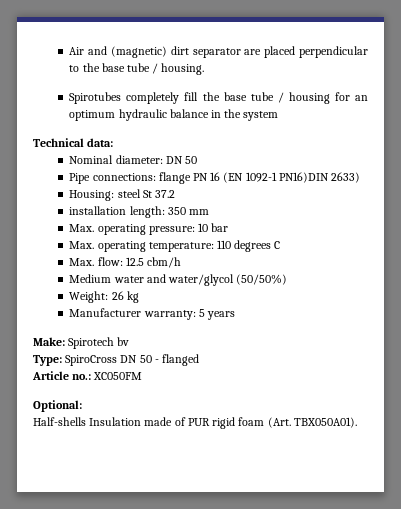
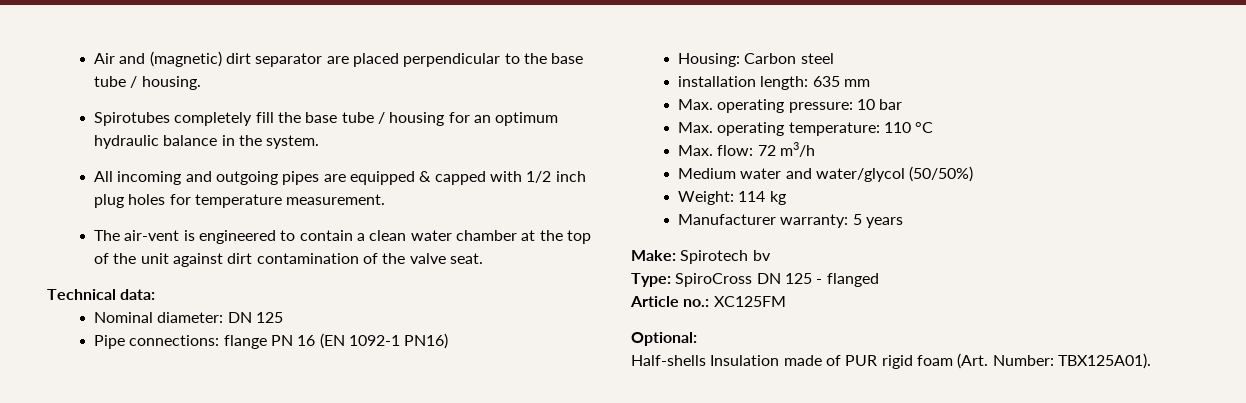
- Spirotubes completely fill the base tube / housing for an optimum hydraulic balance in the system
+ Spirotubes completely fill the base tube / housing for an optimum hydraulic balance in the system.
+ All incoming and outgoing pipes are equipped & capped with 1/2 inch plug holes for temperature measurement.
+ The air-vent is engineered to contain a clean water chamber at the top of the unit against dirt contamination of the valve seat.
- Nominal diameter: DN 50
+ Nominal diameter: DN 125
- Pipe connections: flange PN 16 (EN 1092-1 PN16)DIN 2633)
+ Pipe connections: flange PN 16 (EN 1092-1 PN16)
- Housing: steel St 37.2
+ Housing: Carbon steel
- installation length: 350 mm
+ installation length: 635 mm
- Max. operating temperature: 110 degrees C
+ Max. operating temperature: 110 °C
- Max. flow: 12.5 cbm/h
+ Max. flow: 72 m3/h
- Weight: 26 kg
+ Weight: 114 kg
- Type: SpiroCross DN 50 - flanged
+ Type: SpiroCross DN 125 - flanged
- Article no.: XC050FM
+ Article no.: XC125FM
- Half-shells Insulation made of PUR rigid foam (Art. TBX050A01).
+ Half-shells Insulation made of PUR rigid foam (Art. Number: TBX125A01).

